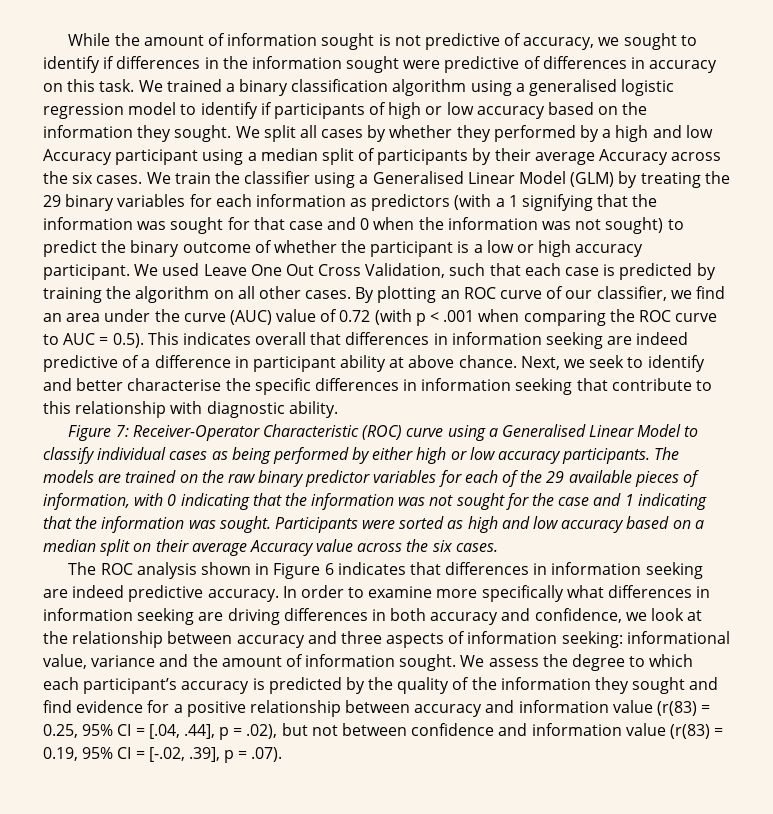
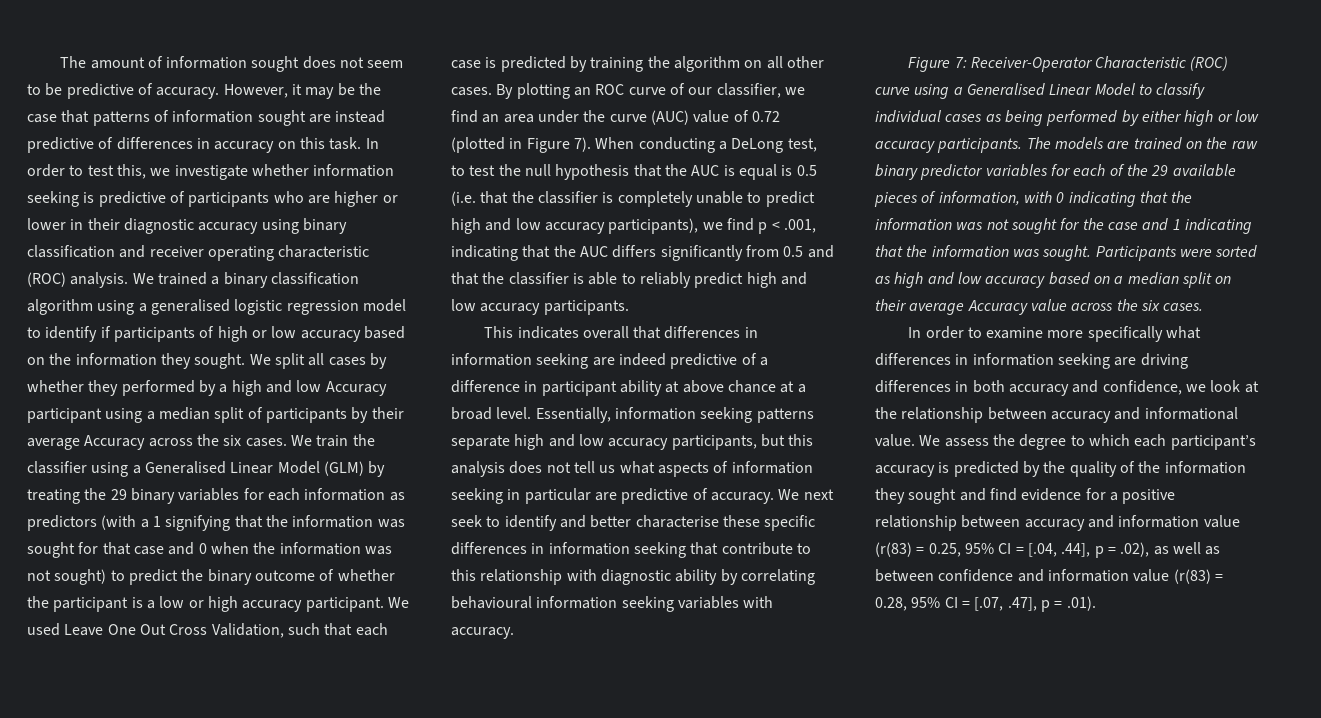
- While the amount of information sought is not predictive of accuracy, we sought to identify if differences in the information sought were predictive of differences in accuracy on this task.
+ The amount of information sought does not seem to be predictive of accuracy. However, it may be the case that patterns of information sought are instead predictive of differences in accuracy on this task.
+ In order to test this, we investigate whether information seeking is predictive of participants who are higher or lower in their diagnostic accuracy using binary classification and receiver operating characteristic (ROC) analysis.
- By plotting an ROC curve of our classifier, we find an area under the curve (AUC) value of 0.72 (with p < .001 when comparing the ROC curve to AUC = 0.5). This indicates overall that differences in information seeking are indeed predictive of a difference in participant ability at above chance. Next, we seek to identify and better characterise the specific differences in information seeking that contribute to this relationship with diagnostic ability.
+ By plotting an ROC curve of our classifier, we find an area under the curve (AUC) value of 0.72 (plotted in Figure 7). When conducting a DeLong test, to test the null hypothesis that the AUC is equal is 0.5 (i.e. that the classifier is completely unable to predict high and low accuracy participants), we find p < .001, indicating that the AUC differs significantly from 0.5 and that the classifier is able to reliably predict high and low accuracy participants.
+ This indicates overall that differences in information seeking are indeed predictive of a difference in participant ability at above chance at a broad level. Essentially, information seeking patterns separate high and low accuracy participants, but this analysis does not tell us what aspects of information seeking in particular are predictive of accuracy. We next seek to identify and better characterise these specific differences in information seeking that contribute to this relationship with diagnostic ability by correlating behavioural information seeking variables with accuracy.
- The ROC analysis shown in Figure 6 indicates that differences in information seeking are indeed predictive accuracy. In order to examine more specifically what differences in information seeking are driving differences in both accuracy and confidence, we look at the relationship between accuracy and three aspects of information seeking: informational value, variance and the amount of information sought.
+ In order to examine more specifically what differences in information seeking are driving differences in both accuracy and confidence, we look at the relationship between accuracy and informational value.
- We assess the degree to which each participant’s accuracy is predicted by the quality of the information they sought and find evidence for a positive relationship between accuracy and information value (r(83) = 0.25, 95% CI = [.04, .44], p = .02), but not between confidence and information value (r(83) = 0.19, 95% CI = [-.02, .39], p = .07).
+ We assess the degree to which each participant’s accuracy is predicted by the quality of the information they sought and find evidence for a positive relationship between accuracy and information value (r(83) = 0.25, 95% CI = [.04, .44], p = .02), as well as between confidence and information value (r(83) = 0.28, 95% CI = [.07, .47], p = .01).

